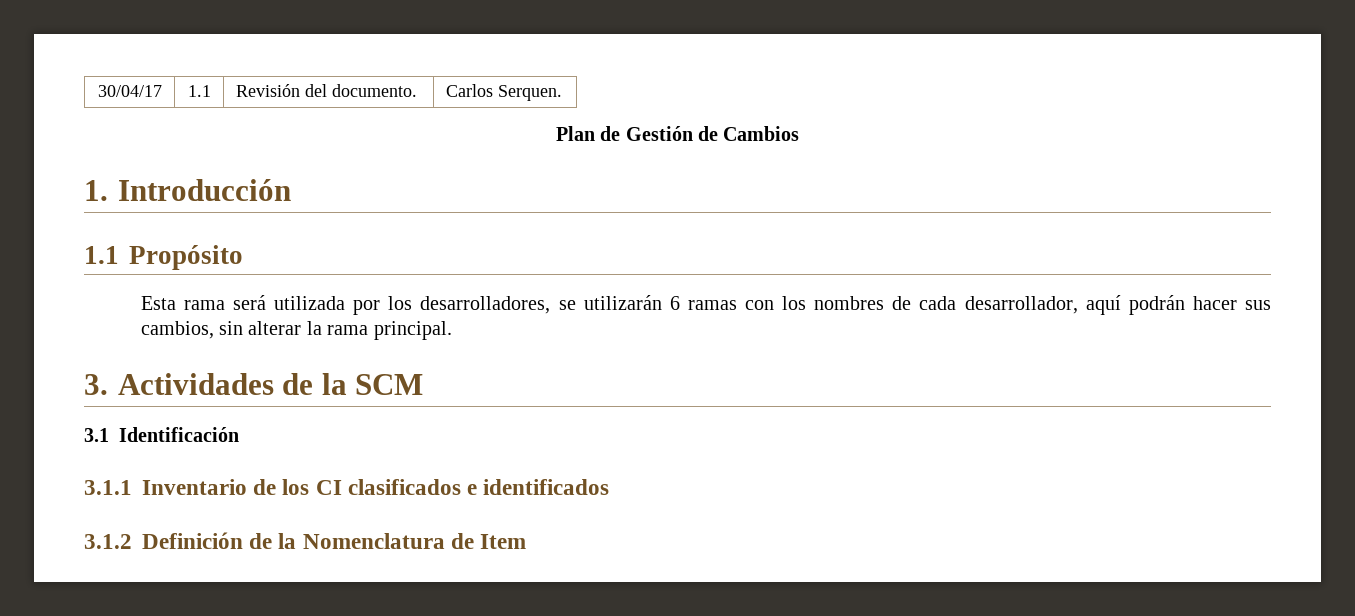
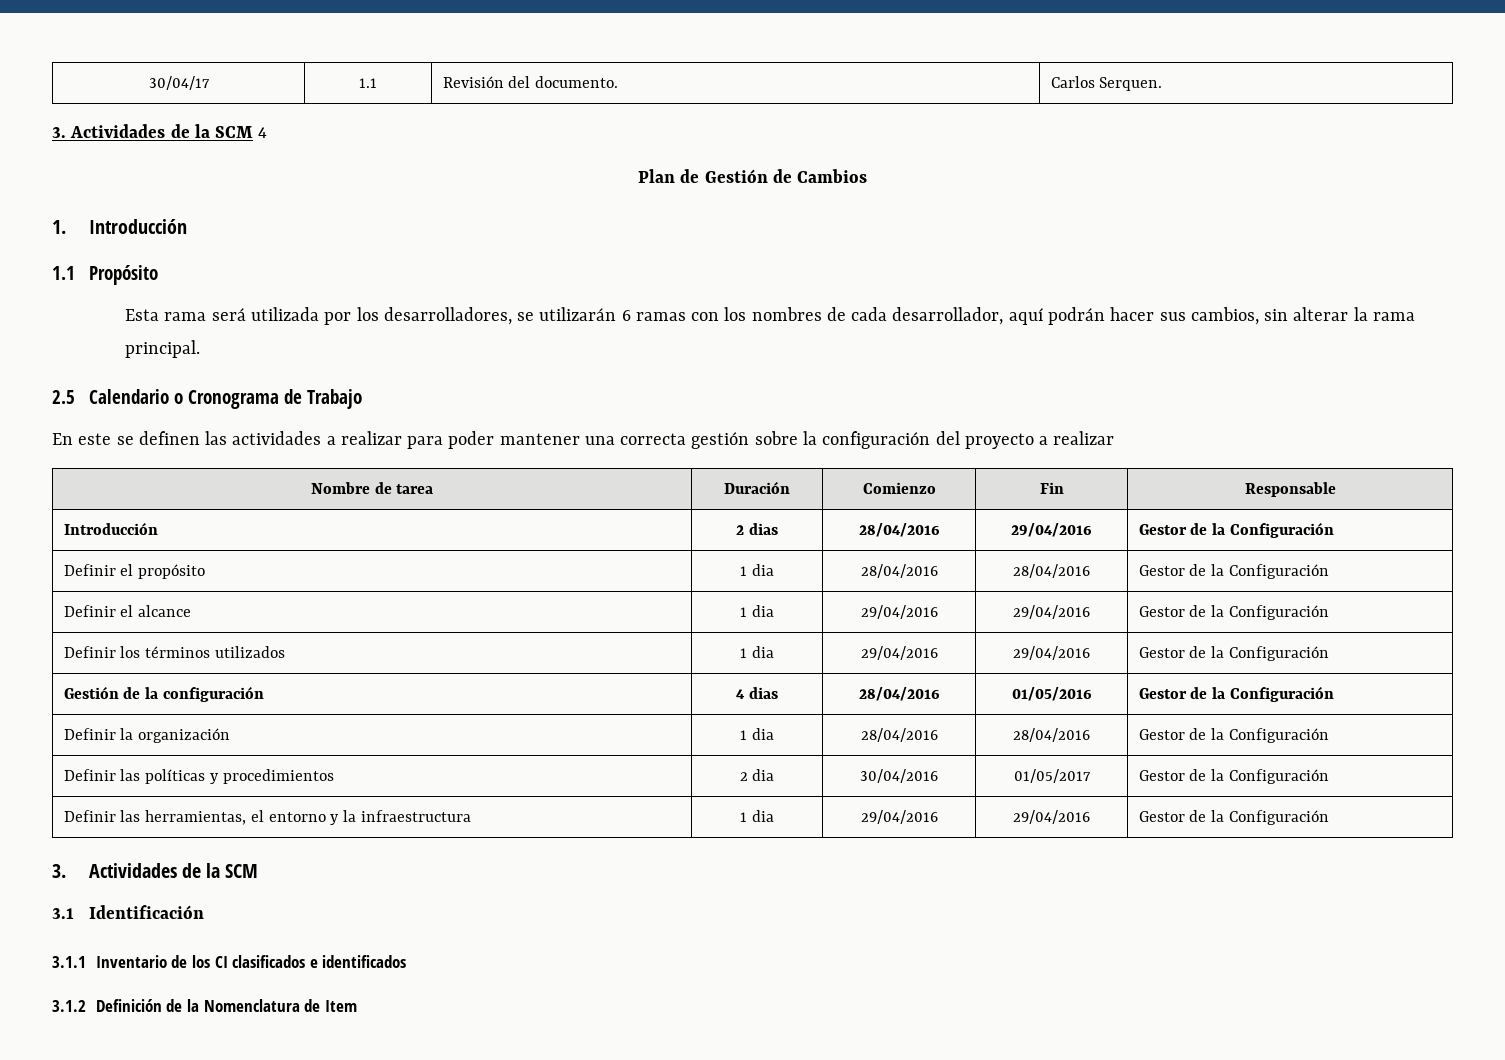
+ 3. Actividades de la SCM 4
+ 2.5 Calendario o Cronograma de Trabajo
+ En este se definen las actividades a realizar para poder mantener una correcta gestión sobre la configuración del proyecto a realizar
+ Nombre de tarea | Duración | Comienzo | Fin | Responsable
+ Introducción | 2 dias | 28/04/2016 | 29/04/2016 | Gestor de la Configuración
+ Definir el propósito | 1 dia | 28/04/2016 | 28/04/2016 | Gestor de la Configuración
+ Definir el alcance | 1 dia | 29/04/2016 | 29/04/2016 | Gestor de la Configuración
+ Definir los términos utilizados | 1 dia | 29/04/2016 | 29/04/2016 | Gestor de la Configuración
+ Gestión de la configuración | 4 dias | 28/04/2016 | 01/05/2016 | Gestor de la Configuración
+ Definir la organización | 1 dia | 28/04/2016 | 28/04/2016 | Gestor de la Configuración
+ Definir las políticas y procedimientos | 2 dia | 30/04/2016 | 01/05/2017 | Gestor de la Configuración
+ Definir las herramientas, el entorno y la infraestructura | 1 dia | 29/04/2016 | 29/04/2016 | Gestor de la Configuración

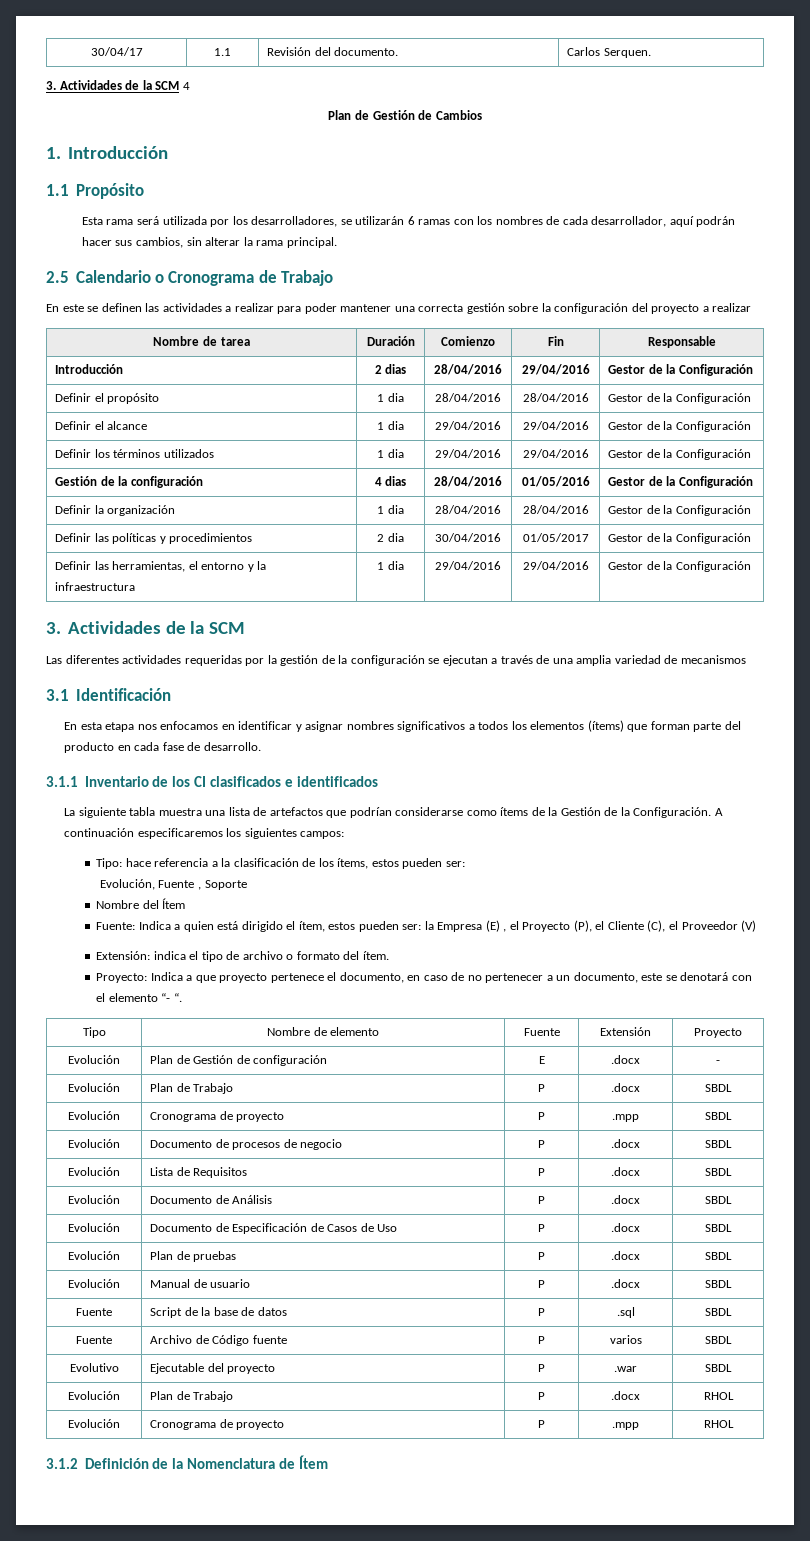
+ Las diferentes actividades requeridas por la gestión de la configuración se ejecutan a través de una amplia variedad de mecanismos
  3.1 Identificación
+ En esta etapa nos enfocamos en identificar y asignar nombres significativos a todos los elementos (ítems) que forman parte del producto en cada fase de desarrollo.
+ La siguiente tabla muestra una lista de artefactos que podrían considerarse como ítems de la Gestión de la Configuración. A continuación especificaremos los siguientes campos:
+ Tipo: hace referencia a la clasificación de los ítems, estos pueden ser:
+ Evolución, Fuente , Soporte
+ Nombre del Ítem
+ Fuente: Indica a quien está dirigido el ítem, estos pueden ser: la Empresa (E) , el Proyecto (P), el Cliente (C), el Proveedor (V)
+ Extensión: indica el tipo de archivo o formato del ítem.
+ Proyecto: Indica a que proyecto pertenece el documento, en caso de no pertenecer a un documento, este se denotará con el elemento “- “.
+ Tipo | Nombre de elemento | Fuente | Extensión | Proyecto
+ Evolución | Plan de Gestión de configuración | E | .docx | -
+ Evolución | Plan de Trabajo | P | .docx | SBDL
+ Evolución | Cronograma de proyecto | P | .mpp | SBDL
+ Evolución | Documento de procesos de negocio | P | .docx | SBDL
+ Evolución | Lista de Requisitos | P | .docx | SBDL
+ Evolución | Documento de Análisis | P | .docx | SBDL
+ Evolución | Documento de Especificación de Casos de Uso | P | .docx | SBDL
+ Evolución | Plan de pruebas | P | .docx | SBDL
+ Evolución | Manual de usuario | P | .docx | SBDL
+ Fuente | Script de la base de datos | P | .sql | SBDL
+ Fuente | Archivo de Código fuente | P | varios | SBDL
+ Evolutivo | Ejecutable del proyecto | P | .war | SBDL
+ Evolución | Plan de Trabajo | P | .docx | RHOL
+ Evolución | Cronograma de proyecto | P | .mpp | RHOL
- 3.1.2 Definición de la Nomenclatura de Item
+ 3.1.2 Definición de la Nomenclatura de Ítem

